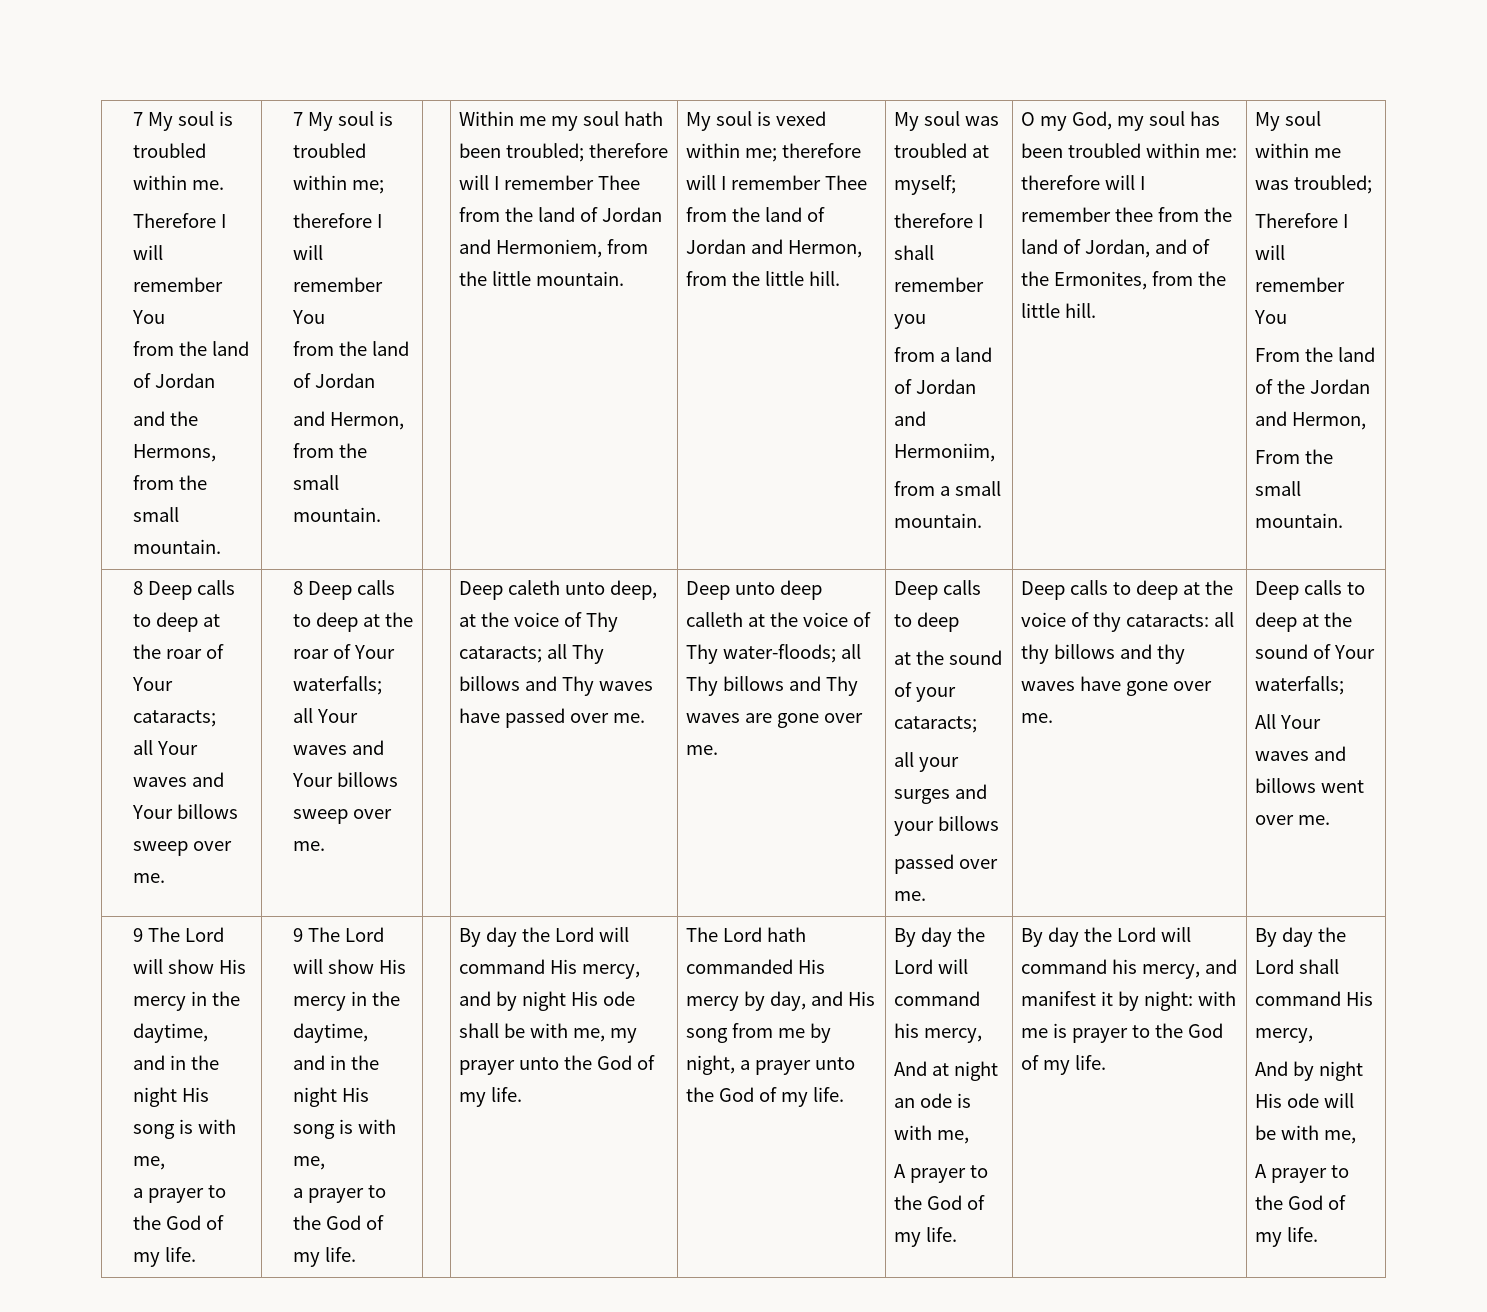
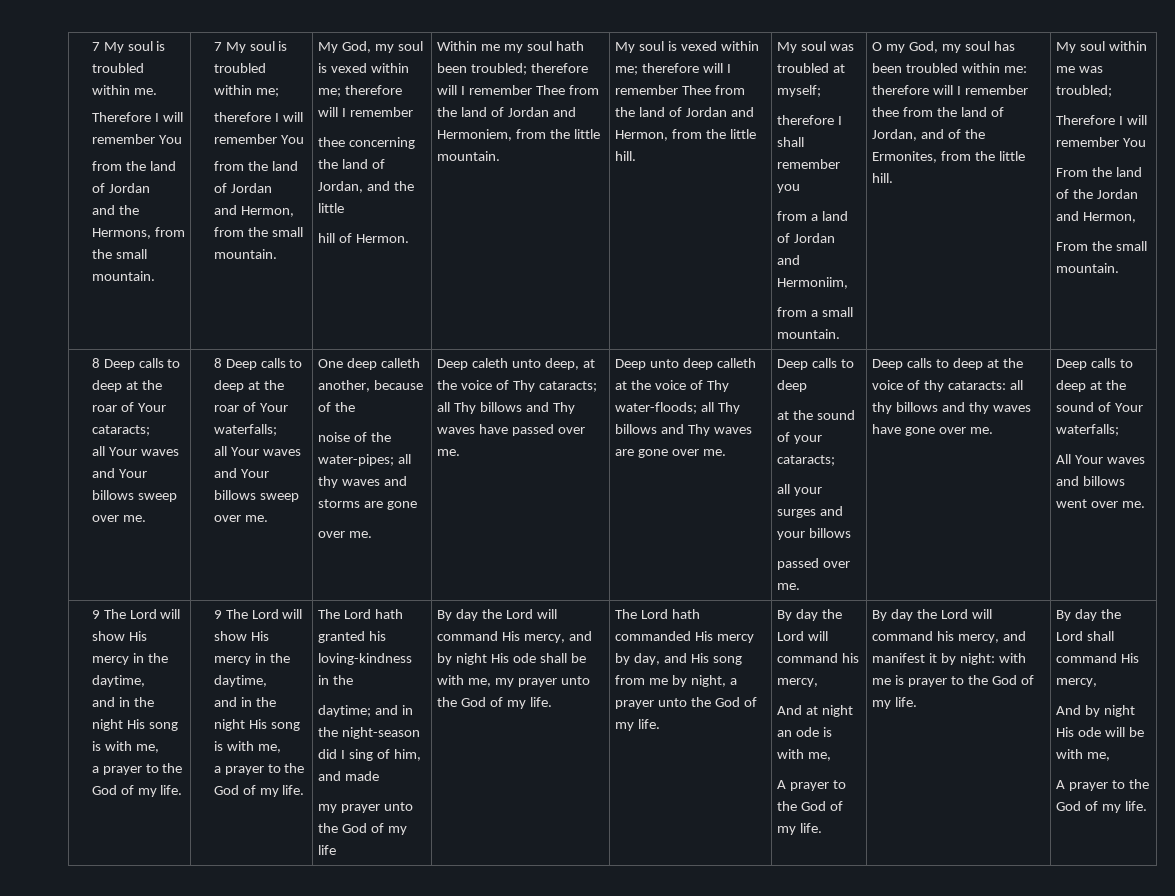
+ My God, my soul is vexed within me; therefore will I remember
+ thee concerning the land of Jordan, and the little
+ hill of Hermon.
+ One deep calleth another, because of the
+ noise of the water-pipes; all thy waves and storms are gone
+ over me.
+ The Lord hath granted his loving-kindness in the
+ daytime; and in the night-season did I sing of him, and made
+ my prayer unto the God of my life

